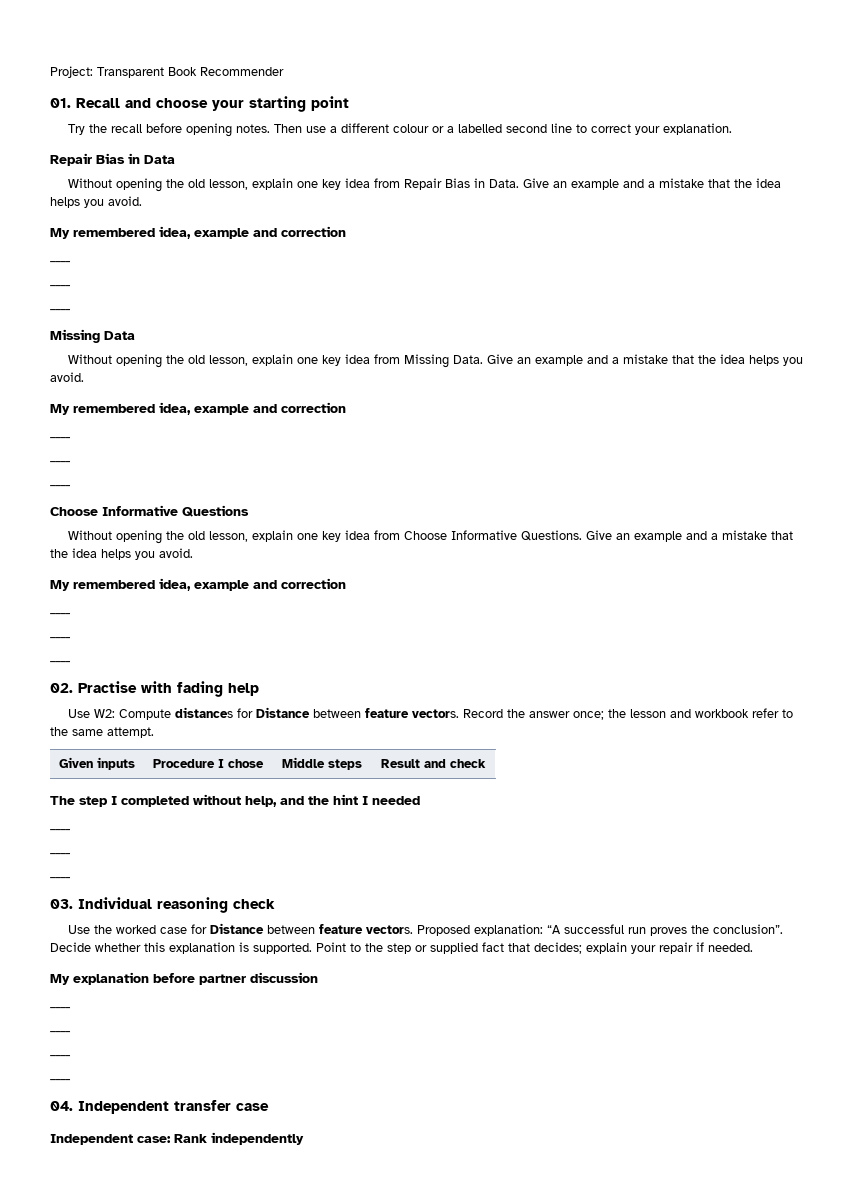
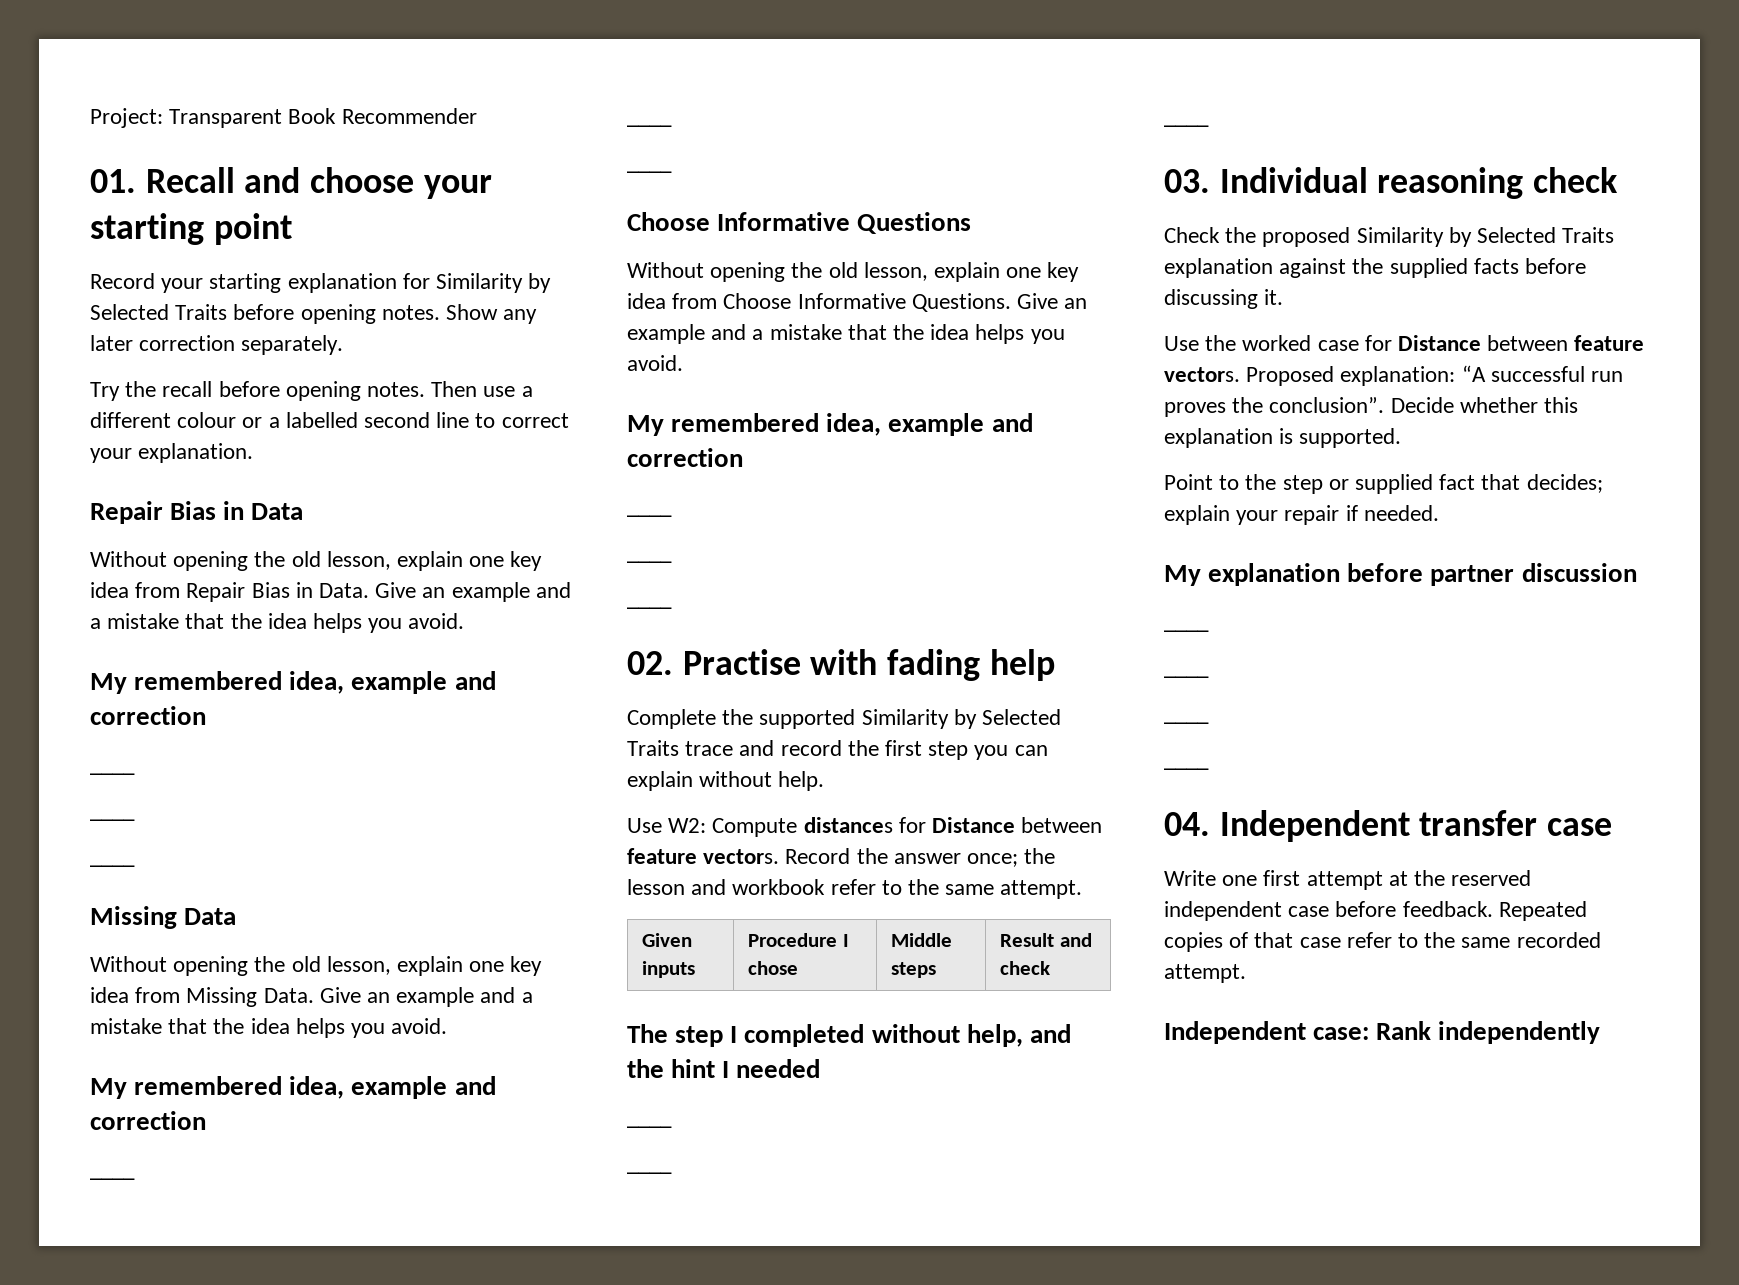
+ Record your starting explanation for Similarity by Selected Traits before opening notes. Show any later correction separately.
+ Complete the supported Similarity by Selected Traits trace and record the first step you can explain without help.
+ Check the proposed Similarity by Selected Traits explanation against the supplied facts before discussing it.
- Decide whether this explanation is supported. Point to the step or supplied fact that decides; explain your repair if needed.
+ Decide whether this explanation is supported.
+ Point to the step or supplied fact that decides; explain your repair if needed.
+ Write one first attempt at the reserved independent case before feedback. Repeated copies of that case refer to the same recorded attempt.

